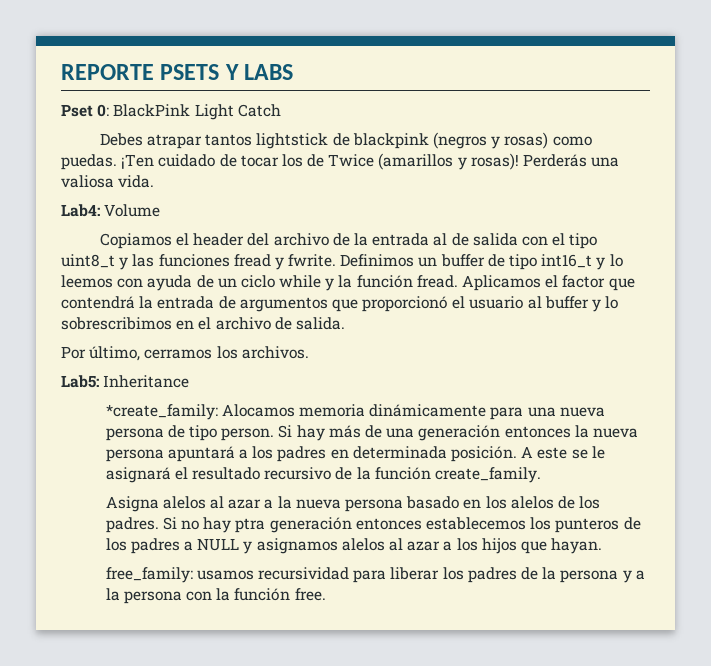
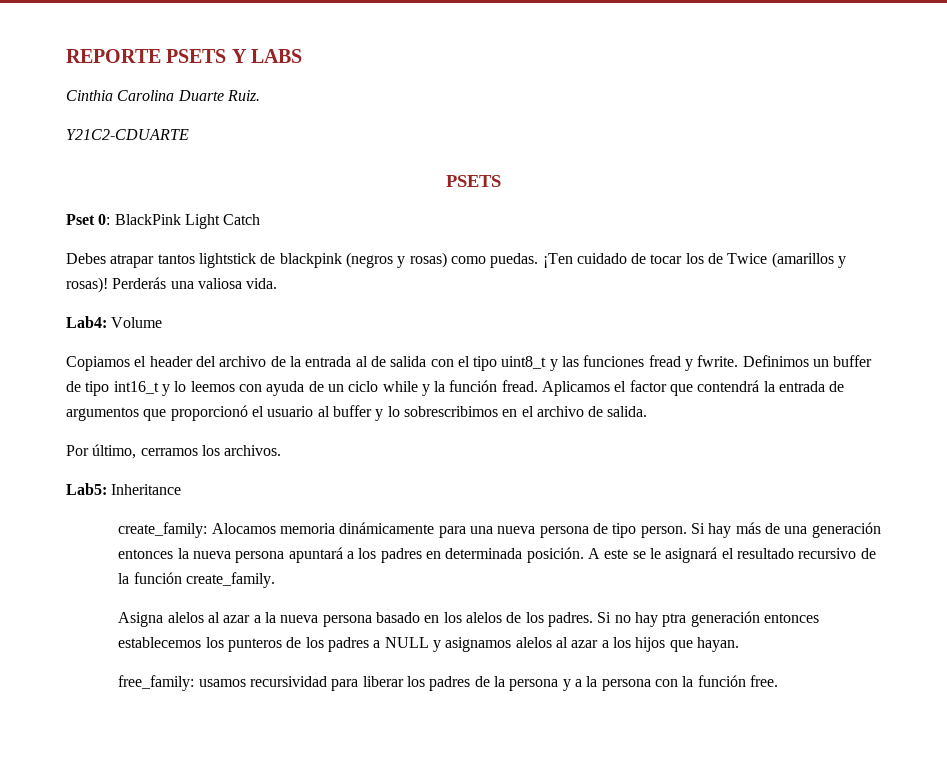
+ Cinthia Carolina Duarte Ruiz.
+ Y21C2-CDUARTE
+ PSETS
- *create_family: Alocamos memoria dinámicamente para una nueva persona de tipo person.
+ create_family: Alocamos memoria dinámicamente para una nueva persona de tipo person.

